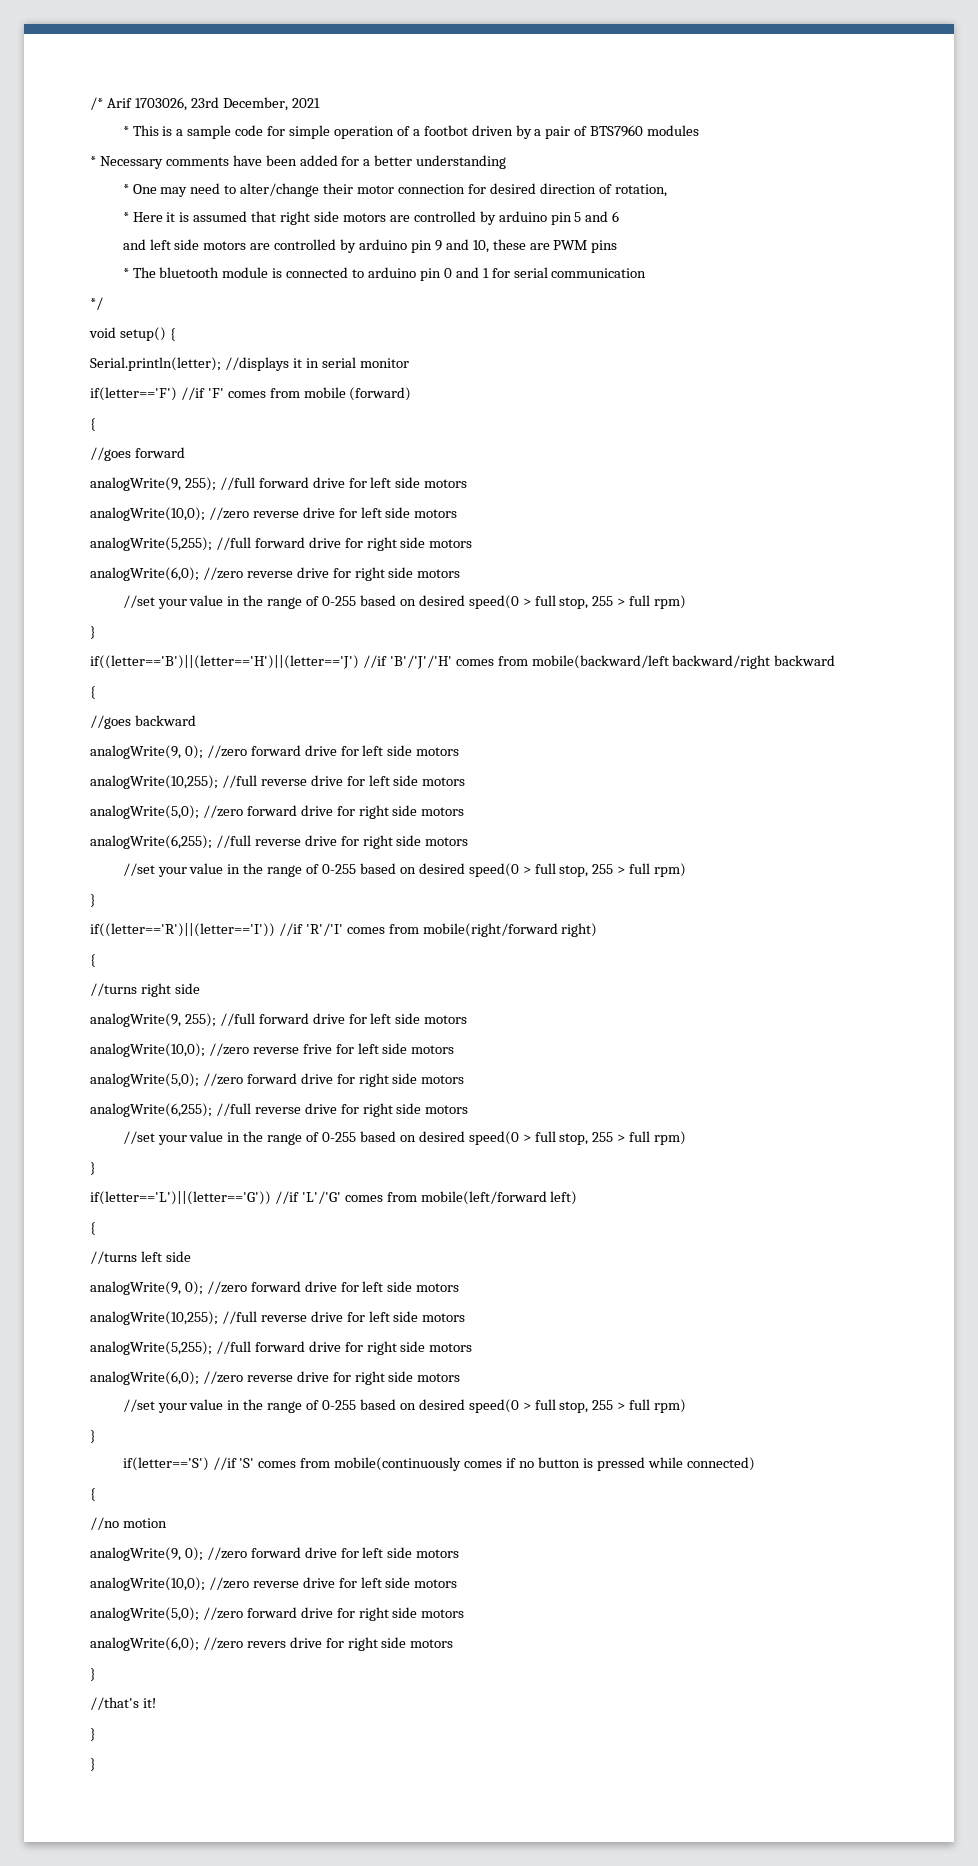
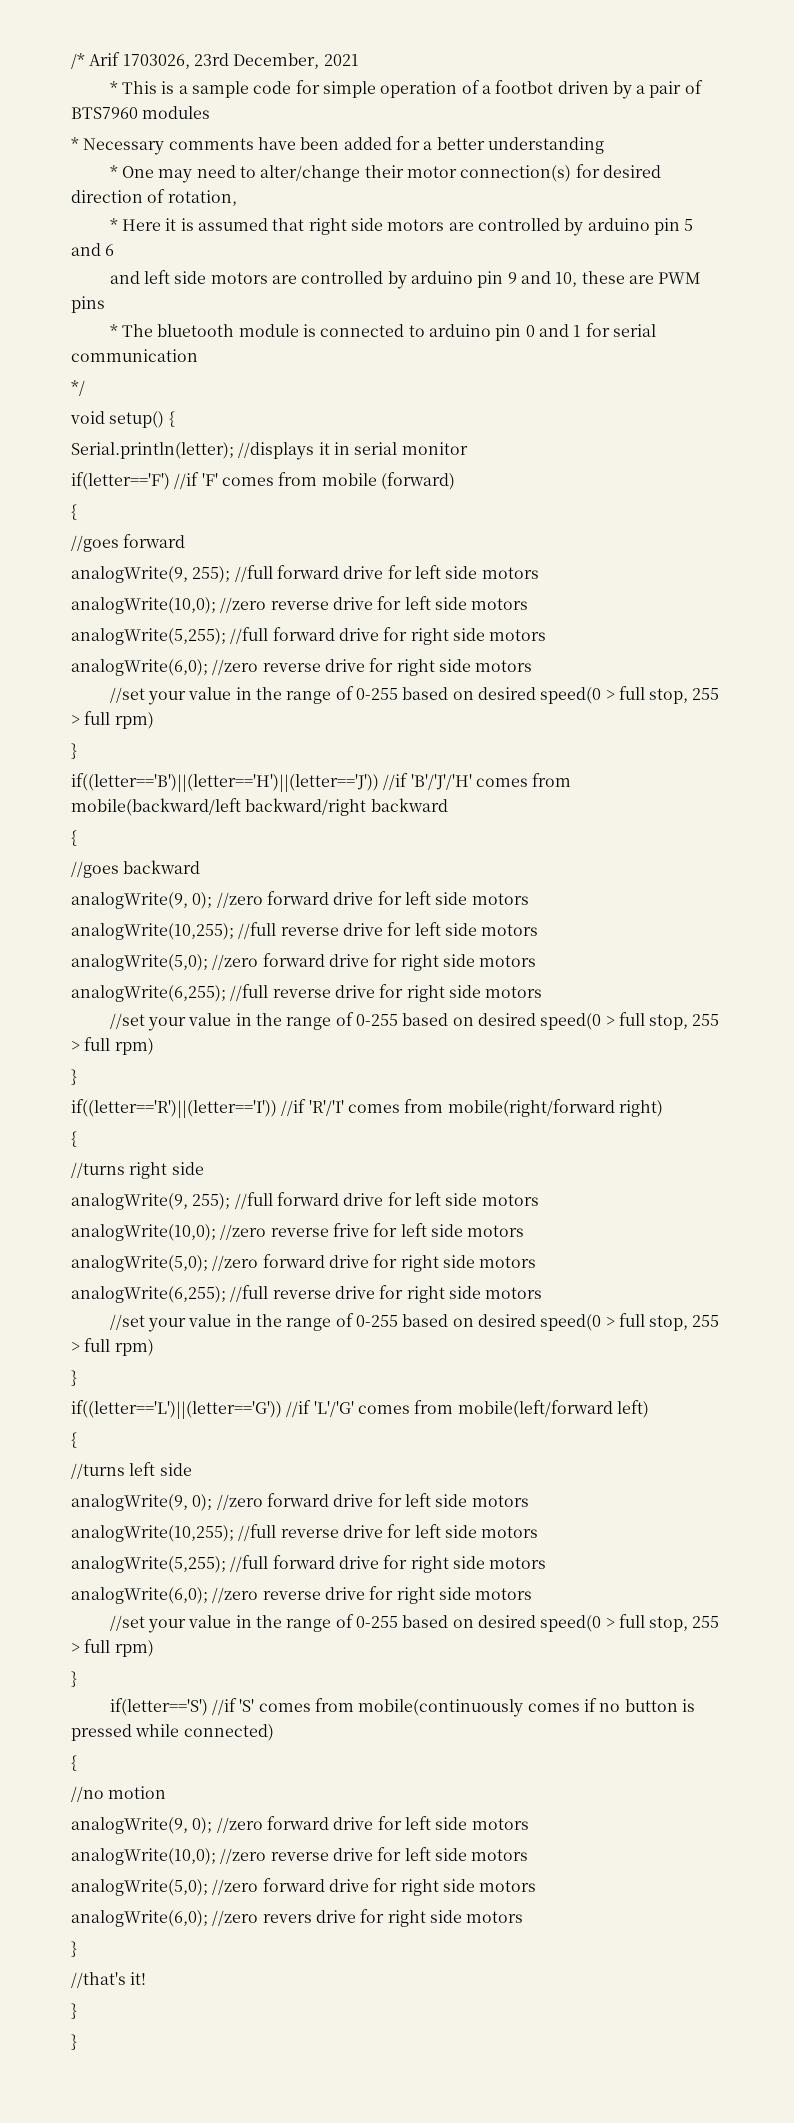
- * One may need to alter/change their motor connection for desired direction of rotation,
+ * One may need to alter/change their motor connection(s) for desired direction of rotation,
- if((letter=='B')||(letter=='H')||(letter=='J') //if 'B'/'J'/'H' comes from mobile(backward/left backward/right backward
+ if((letter=='B')||(letter=='H')||(letter=='J')) //if 'B'/'J'/'H' comes from mobile(backward/left backward/right backward
- if(letter=='L')||(letter=='G')) //if 'L'/'G' comes from mobile(left/forward left)
+ if((letter=='L')||(letter=='G')) //if 'L'/'G' comes from mobile(left/forward left)

